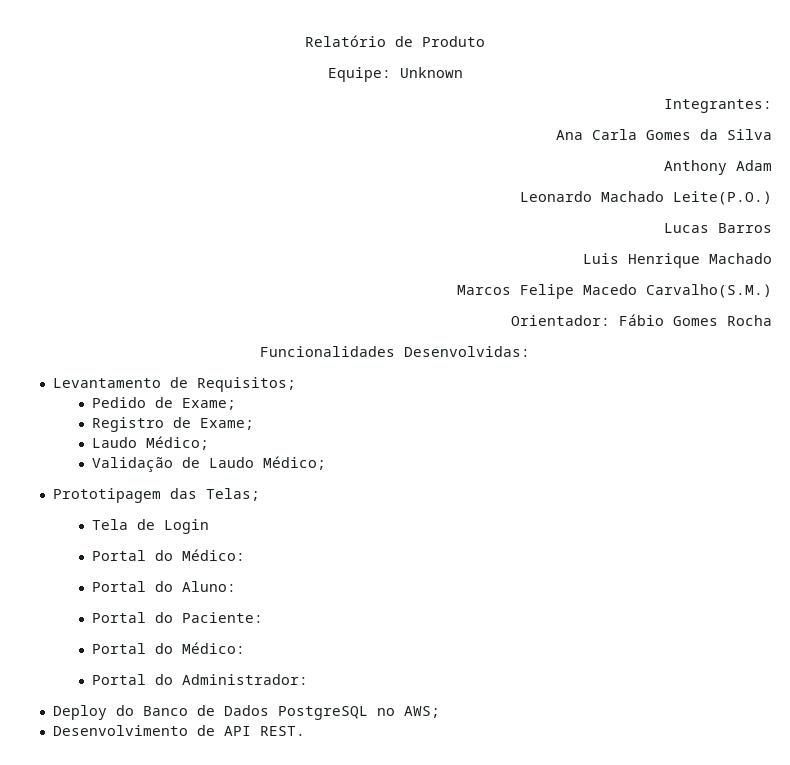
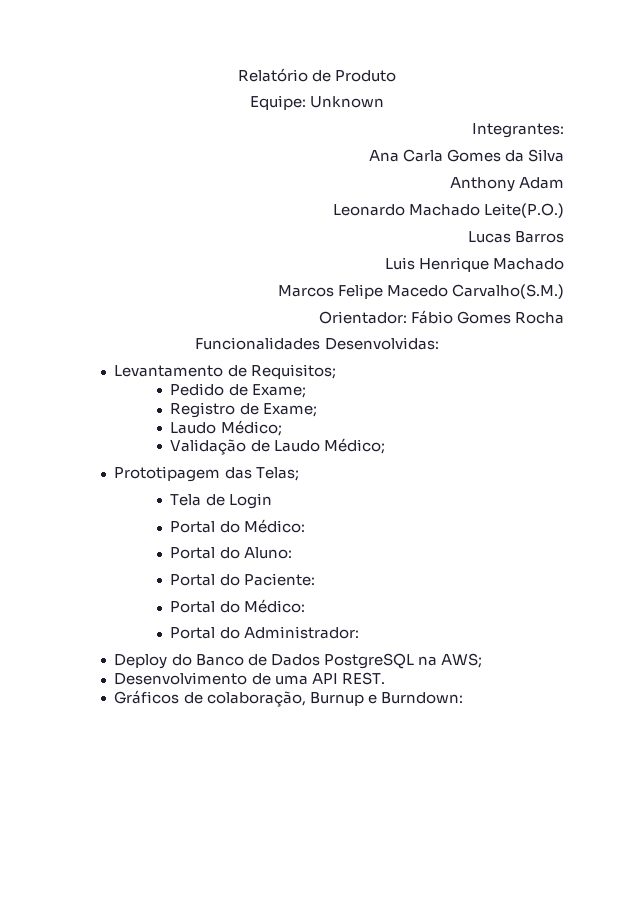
- Deploy do Banco de Dados PostgreSQL no AWS;
+ Deploy do Banco de Dados PostgreSQL na AWS;
- Desenvolvimento de API REST.
+ Desenvolvimento de uma API REST.
+ Gráficos de colaboração, Burnup e Burndown:

